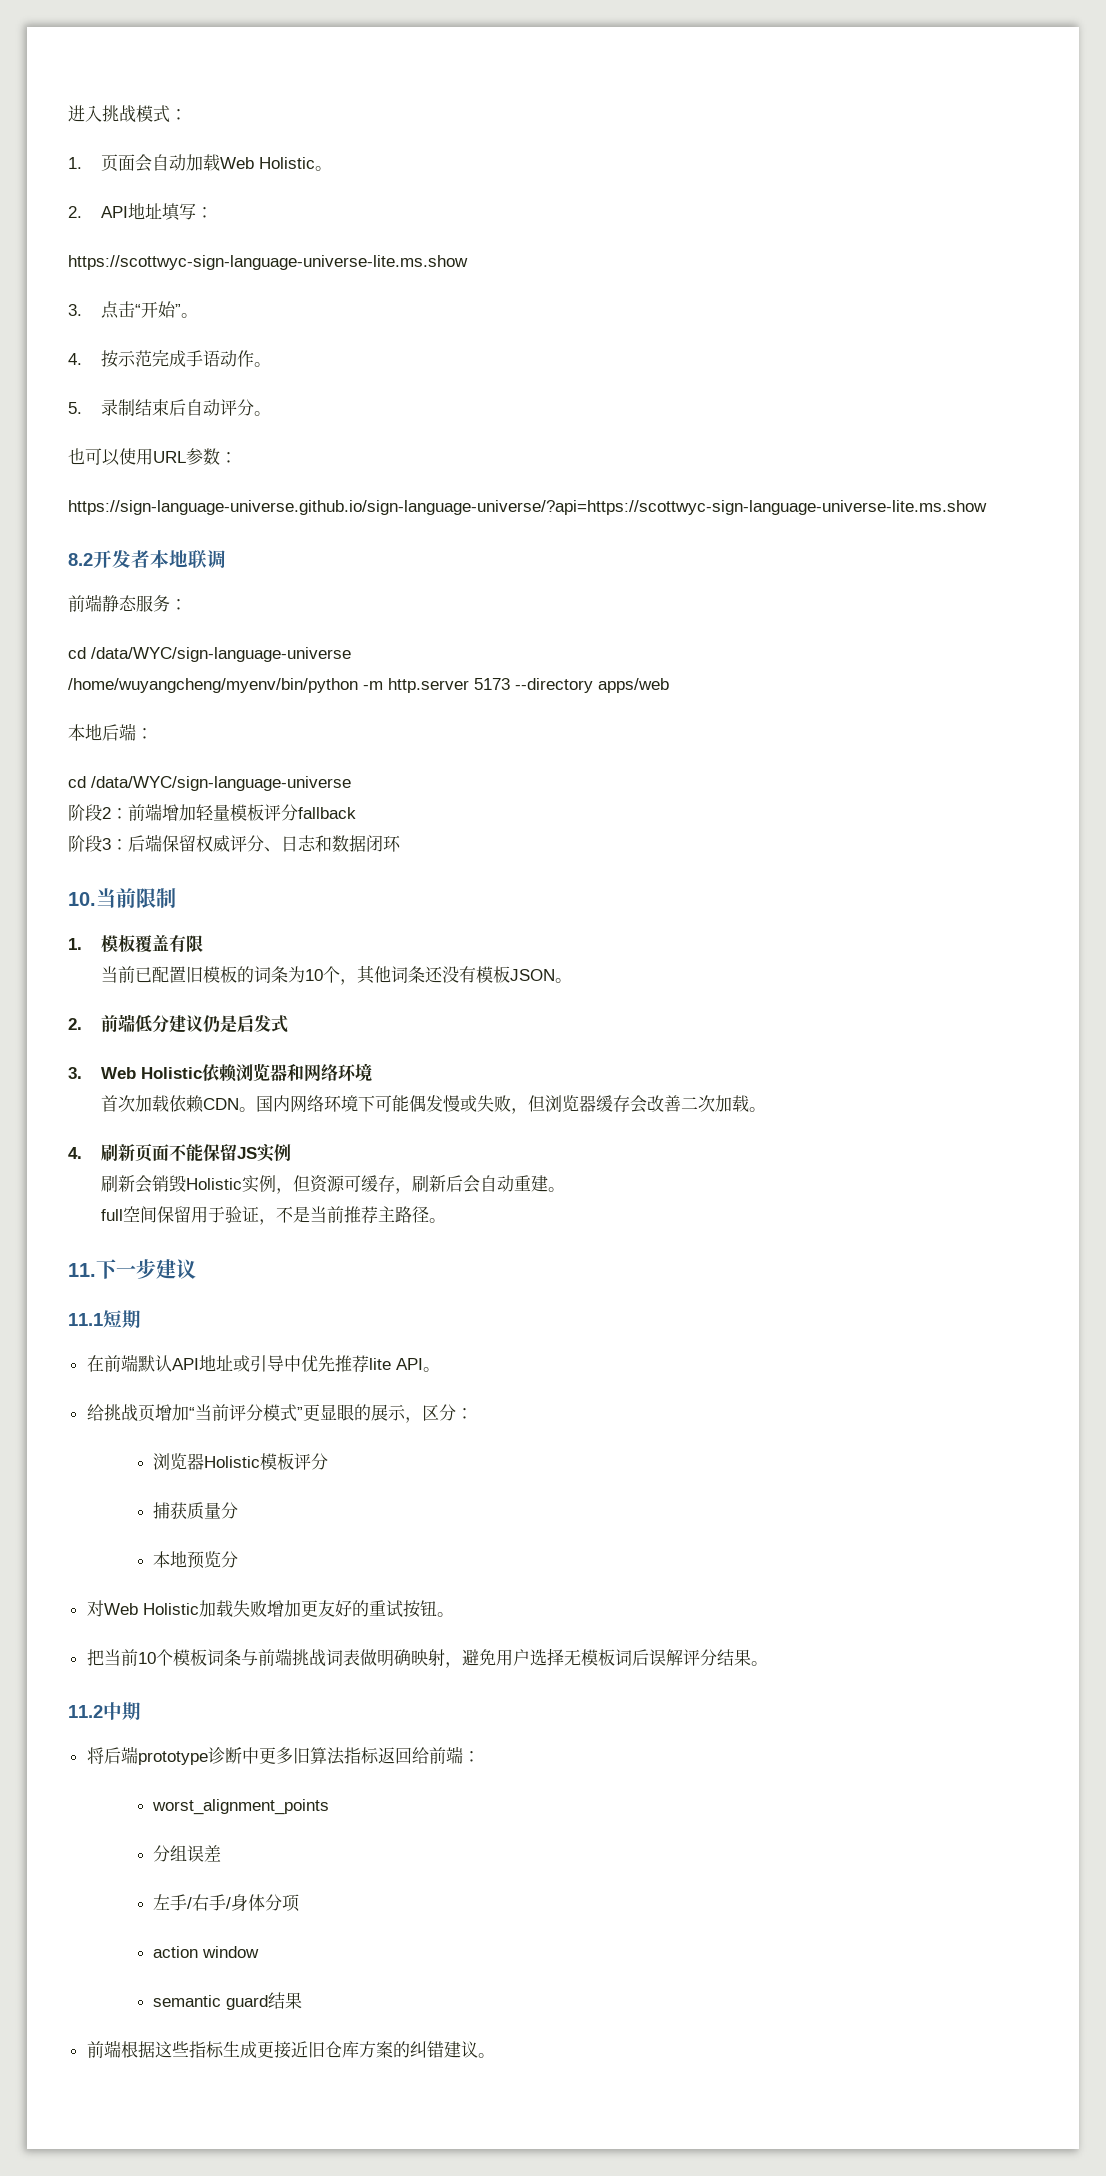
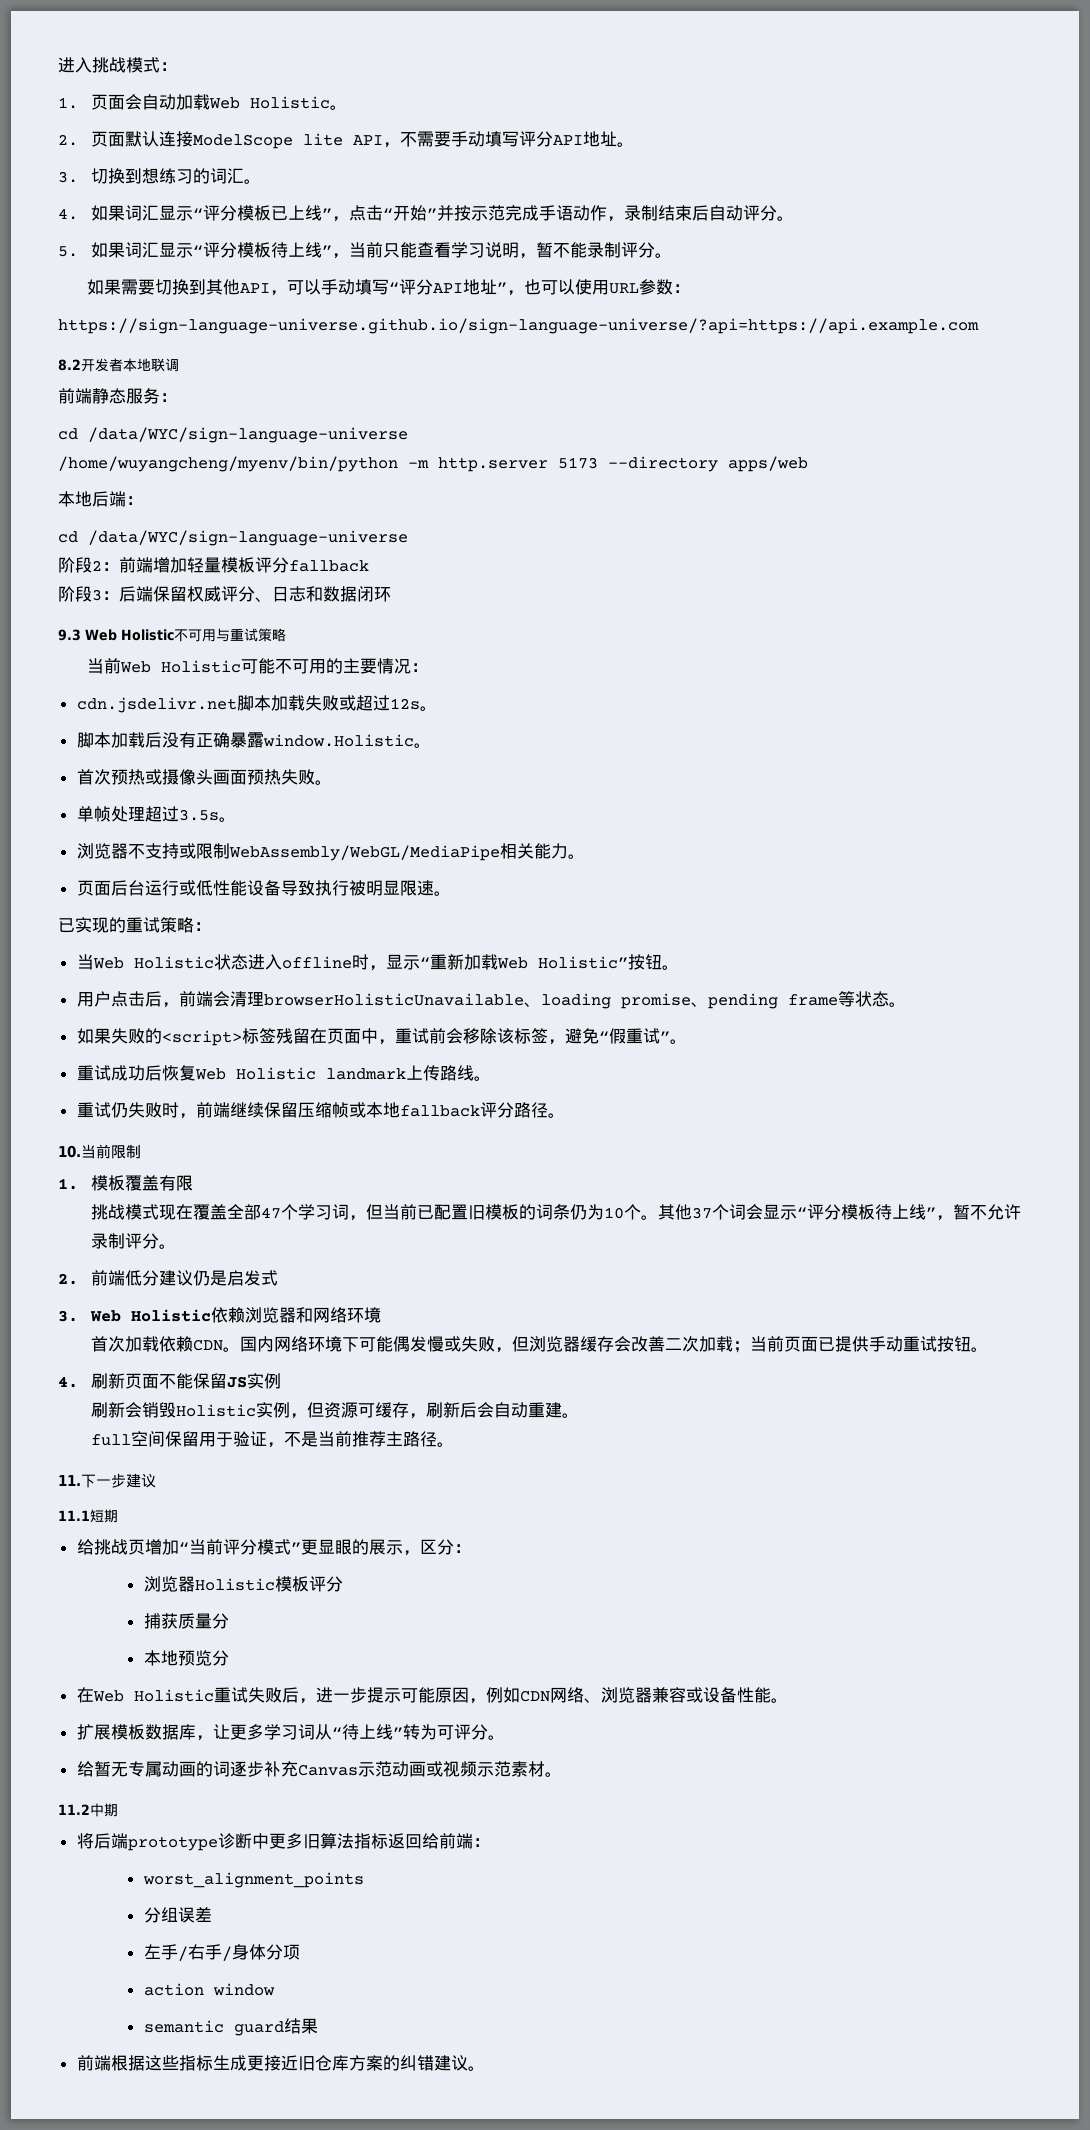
- 2. API地址填写：
- https://scottwyc-sign-language-universe-lite.ms.show
- 3.点击“开始”。
- 4.按示范完成手语动作。
- 5.录制结束后自动评分。
+ 2.页面默认连接ModelScope lite API，不需要手动填写评分API地址。
+ 3.切换到想练习的词汇。
+ 4.如果词汇显示“评分模板已上线”，点击“开始”并按示范完成手语动作，录制结束后自动评分。
- 也可以使用URL参数：
+ 5.如果词汇显示“评分模板待上线”，当前只能查看学习说明，暂不能录制评分。
+ 如果需要切换到其他API，可以手动填写“评分API地址”，也可以使用URL参数：
- https://sign-language-universe.github.io/sign-language-universe/?api=https://scottwyc-sign-language-universe-lite.ms.show
+ https://sign-language-universe.github.io/sign-language-universe/?api=https://api.example.com
+ 9.3 Web Holistic不可用与重试策略
+ 当前Web Holistic可能不可用的主要情况：
+ cdn.jsdelivr.net脚本加载失败或超过12s。
+ 脚本加载后没有正确暴露window.Holistic。
+ 首次预热或摄像头画面预热失败。
+ 单帧处理超过3.5s。
+ 浏览器不支持或限制WebAssembly/WebGL/MediaPipe相关能力。
+ 页面后台运行或低性能设备导致执行被明显限速。
+ 已实现的重试策略：
+ 当Web Holistic状态进入offline时，显示“重新加载Web Holistic”按钮。
+ 用户点击后，前端会清理browserHolisticUnavailable、loading promise、pending frame等状态。
+ 如果失败的<script>标签残留在页面中，重试前会移除该标签，避免“假重试”。
+ 重试成功后恢复Web Holistic landmark上传路线。
+ 重试仍失败时，前端继续保留压缩帧或本地fallback评分路径。
- 当前已配置旧模板的词条为10个，其他词条还没有模板JSON。
+ 挑战模式现在覆盖全部47个学习词，但当前已配置旧模板的词条仍为10个。其他37个词会显示“评分模板待上线”，暂不允许录制评分。
- 国内网络环境下可能偶发慢或失败，但浏览器缓存会改善二次加载。
+ 国内网络环境下可能偶发慢或失败，但浏览器缓存会改善二次加载；当前页面已提供手动重试按钮。
- 在前端默认API地址或引导中优先推荐lite API。
- 对Web Holistic加载失败增加更友好的重试按钮。
- 把当前10个模板词条与前端挑战词表做明确映射，避免用户选择无模板词后误解评分结果。
+ 在Web Holistic重试失败后，进一步提示可能原因，例如CDN网络、浏览器兼容或设备性能。
+ 扩展模板数据库，让更多学习词从“待上线”转为可评分。
+ 给暂无专属动画的词逐步补充Canvas示范动画或视频示范素材。

